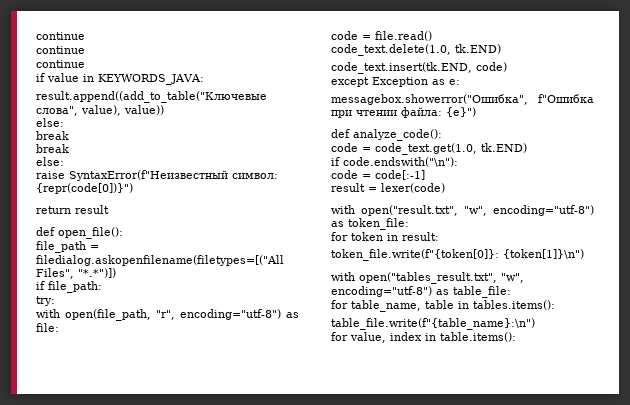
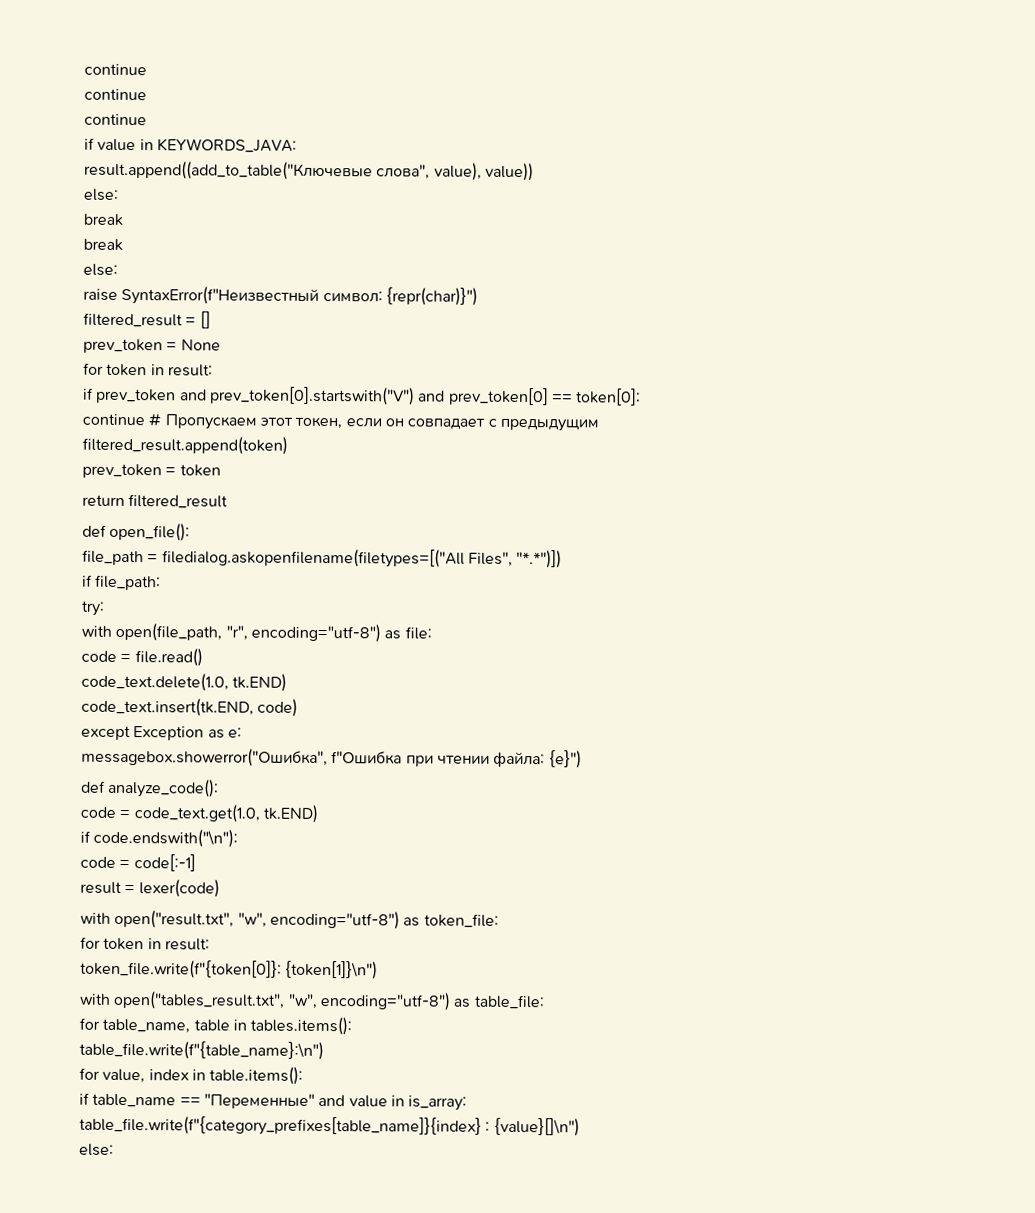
- raise SyntaxError(f"Неизвестный символ: {repr(code[0])}")
+ raise SyntaxError(f"Неизвестный символ: {repr(char)}")
+ filtered_result = []
+ prev_token = None
+ for token in result:
+ if prev_token and prev_token[0].startswith("V") and prev_token[0] == token[0]:
+ continue # Пропускаем этот токен, если он совпадает с предыдущим
+ filtered_result.append(token)
+ prev_token = token
- return result
+ return filtered_result
+ if table_name == "Переменные" and value in is_array:
+ table_file.write(f"{category_prefixes[table_name]}{index} : {value}[]\n")
+ else:

